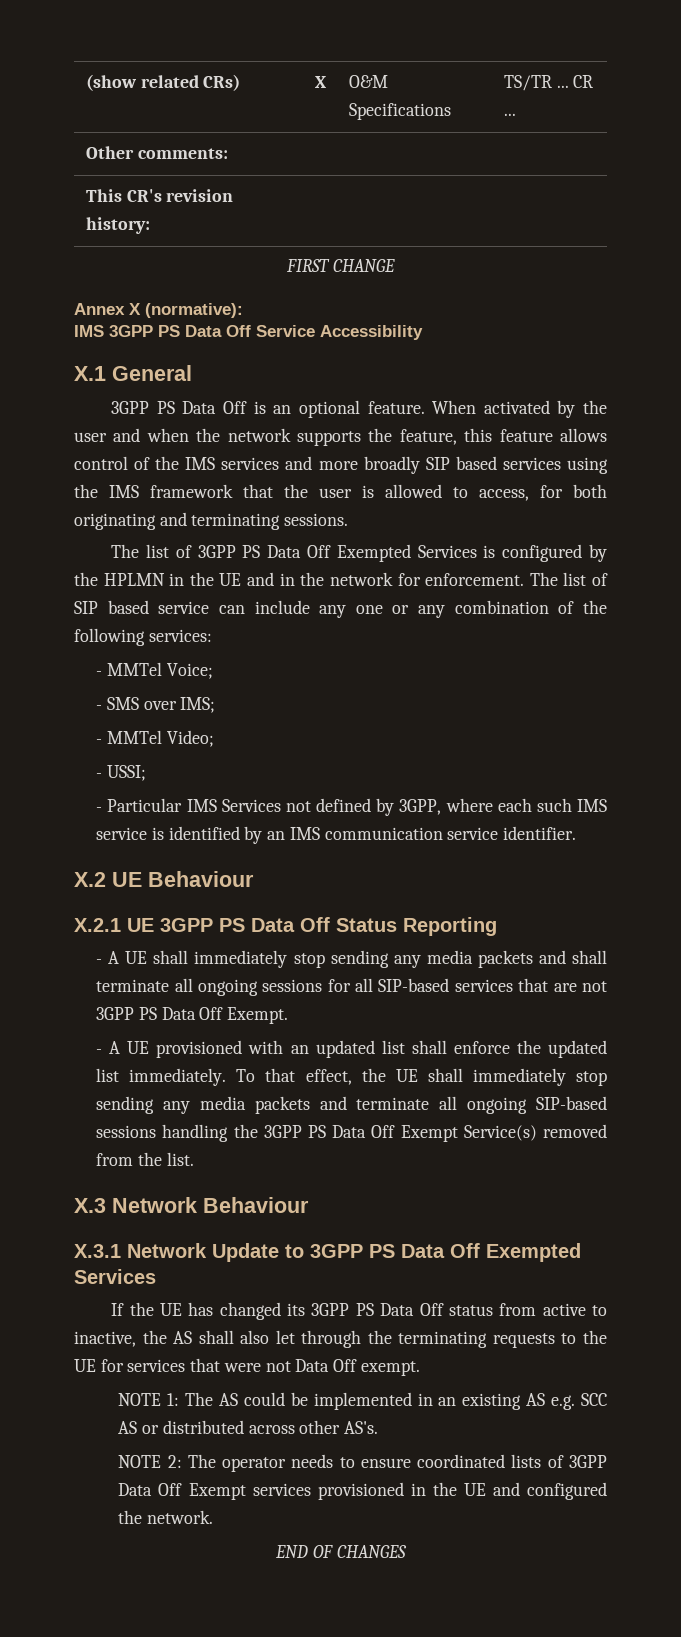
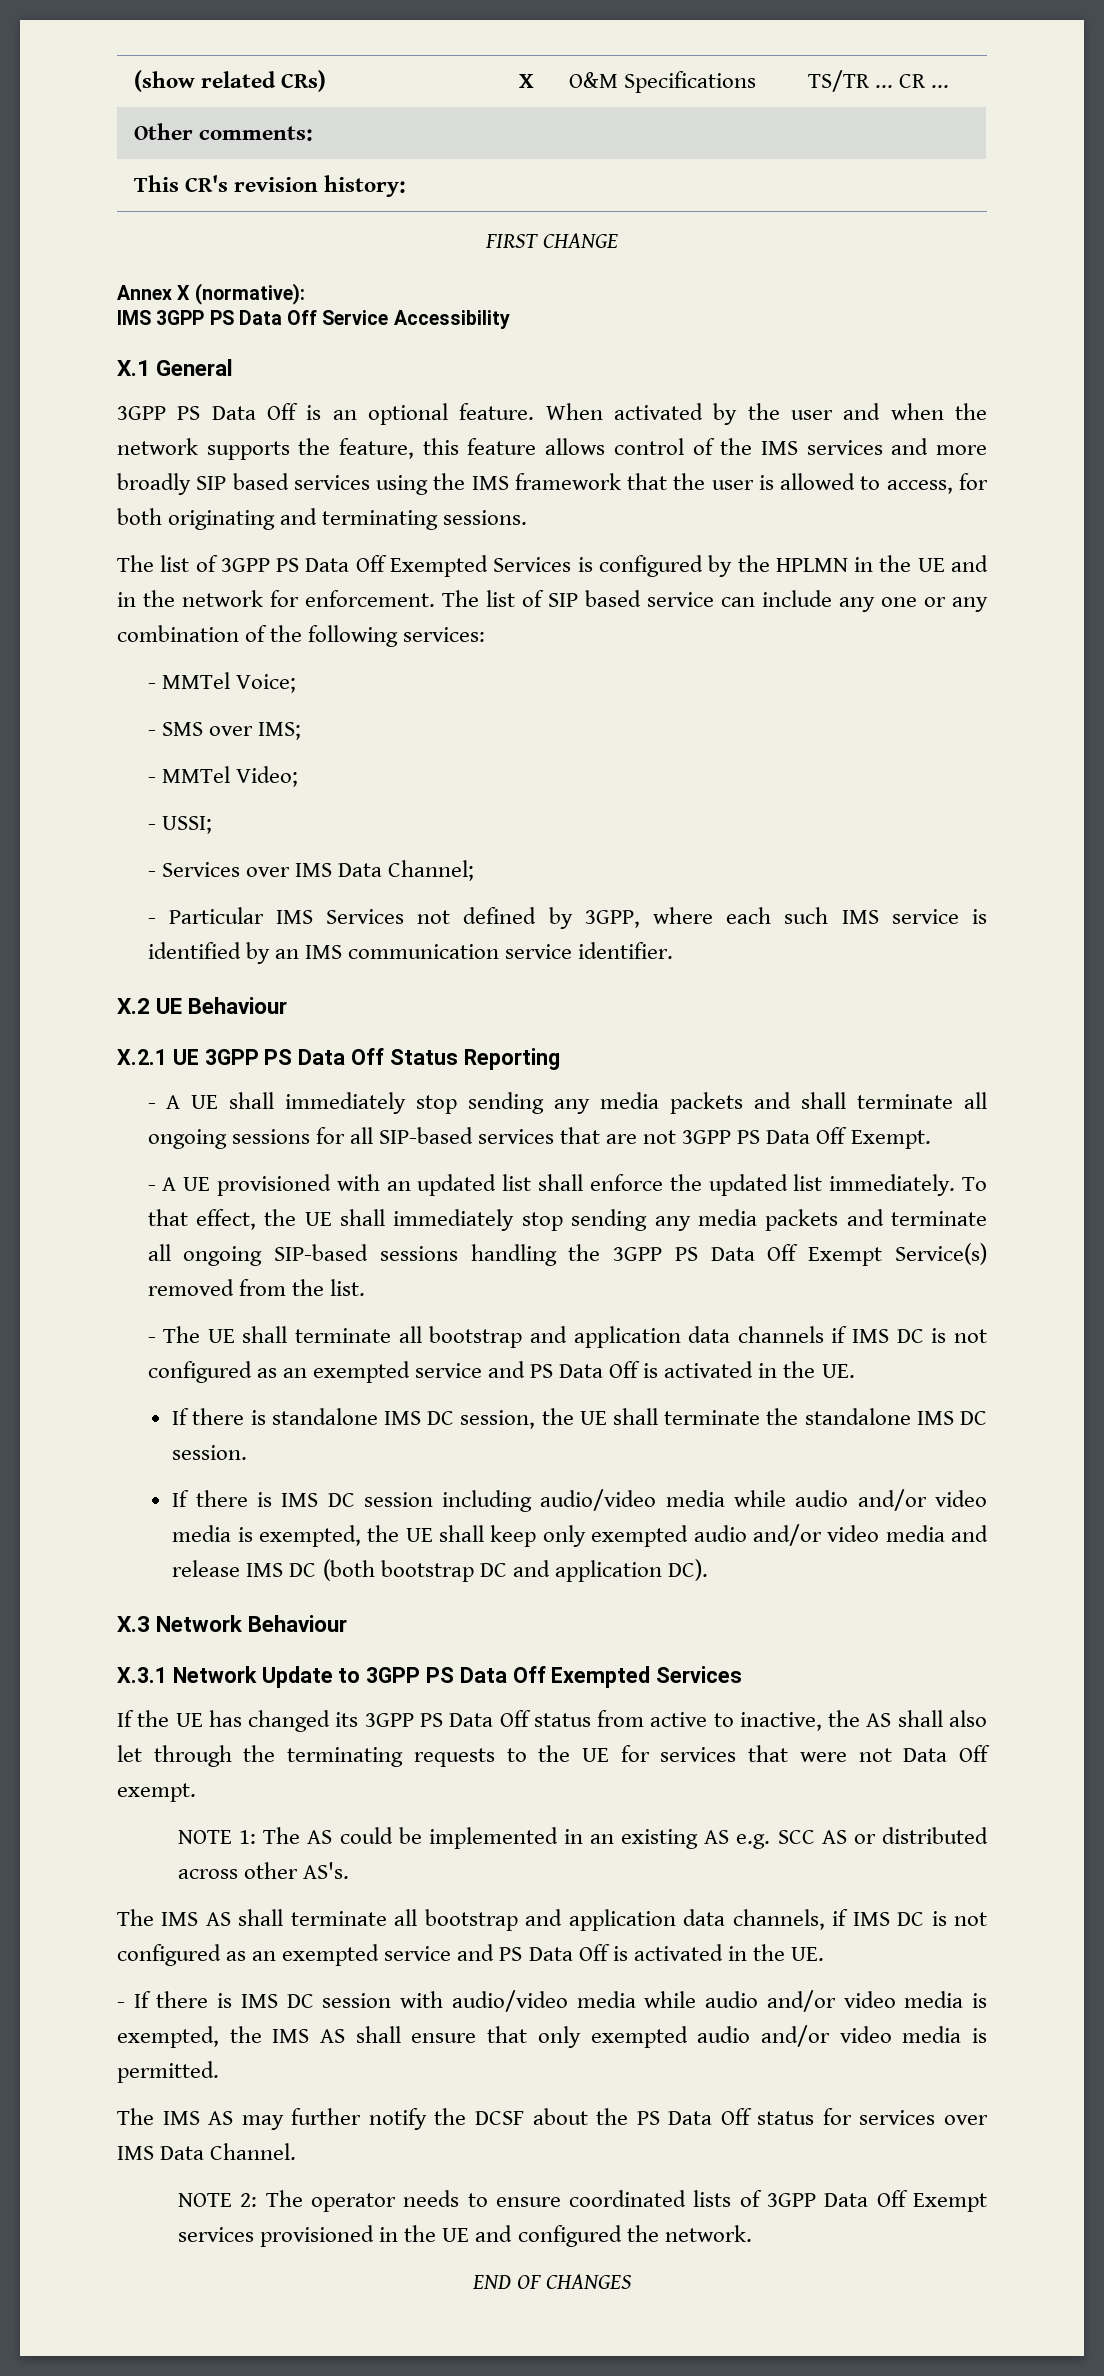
+ - Services over IMS Data Channel;
+ - The UE shall terminate all bootstrap and application data channels if IMS DC is not configured as an exempted service and PS Data Off is activated in the UE.
+ If there is standalone IMS DC session, the UE shall terminate the standalone IMS DC session.
+ If there is IMS DC session including audio/video media while audio and/or video media is exempted, the UE shall keep only exempted audio and/or video media and release IMS DC (both bootstrap DC and application DC).
+ The IMS AS shall terminate all bootstrap and application data channels, if IMS DC is not configured as an exempted service and PS Data Off is activated in the UE.
+ - If there is IMS DC session with audio/video media while audio and/or video media is exempted, the IMS AS shall ensure that only exempted audio and/or video media is permitted.
+ The IMS AS may further notify the DCSF about the PS Data Off status for services over IMS Data Channel.

